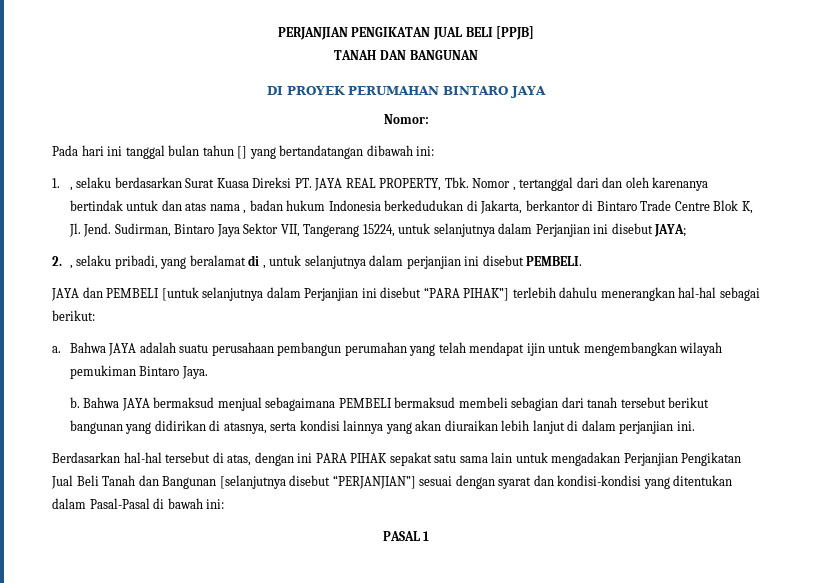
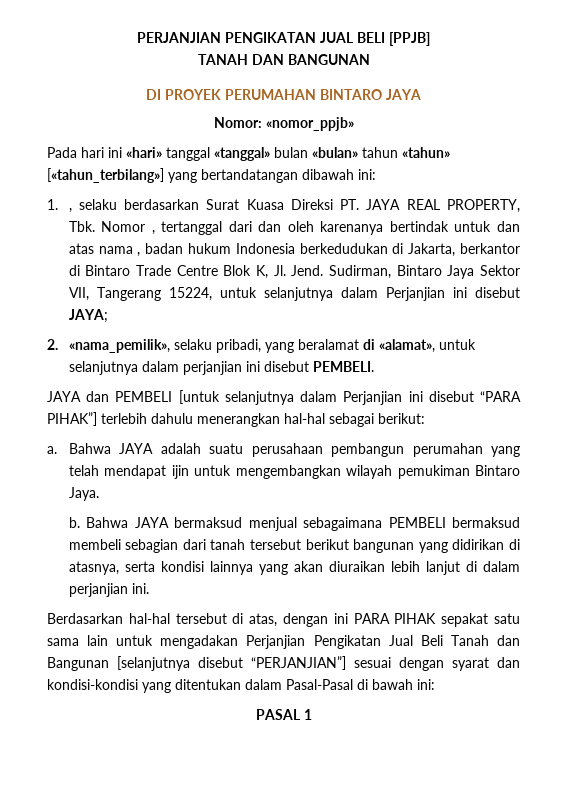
- Nomor:
+ Nomor: «nomor_ppjb»
- Pada hari ini tanggal bulan tahun [] yang bertandatangan dibawah ini:
+ Pada hari ini «hari» tanggal «tanggal» bulan «bulan» tahun «tahun» [«tahun_terbilang»] yang bertandatangan dibawah ini:
- 2. , selaku pribadi, yang beralamat di , untuk selanjutnya dalam perjanjian ini disebut PEMBELI.
+ 2. «nama_pemilik», selaku pribadi, yang beralamat di «alamat», untuk selanjutnya dalam perjanjian ini disebut PEMBELI.

